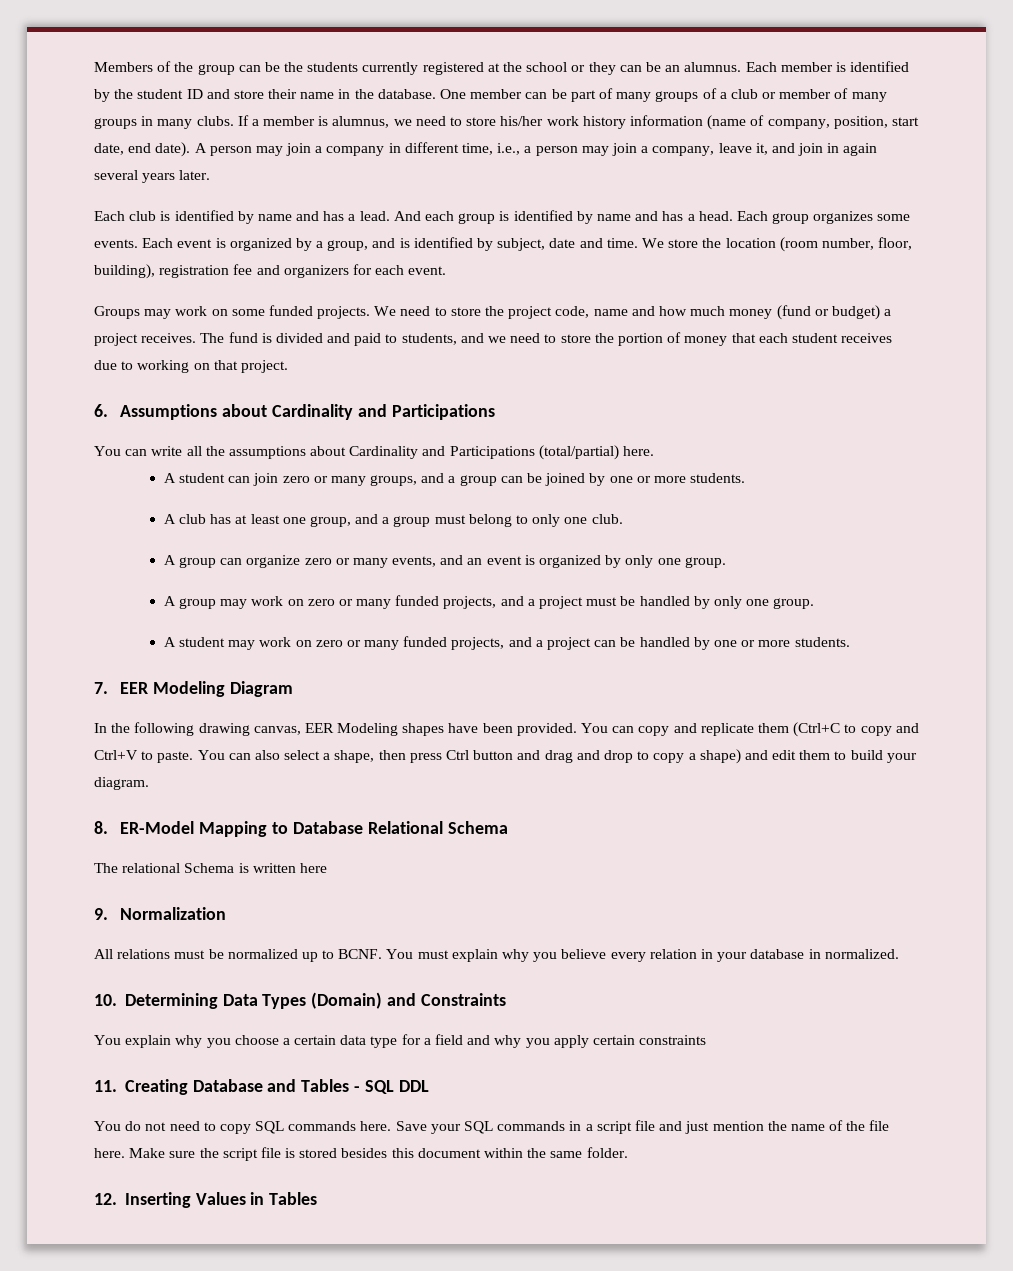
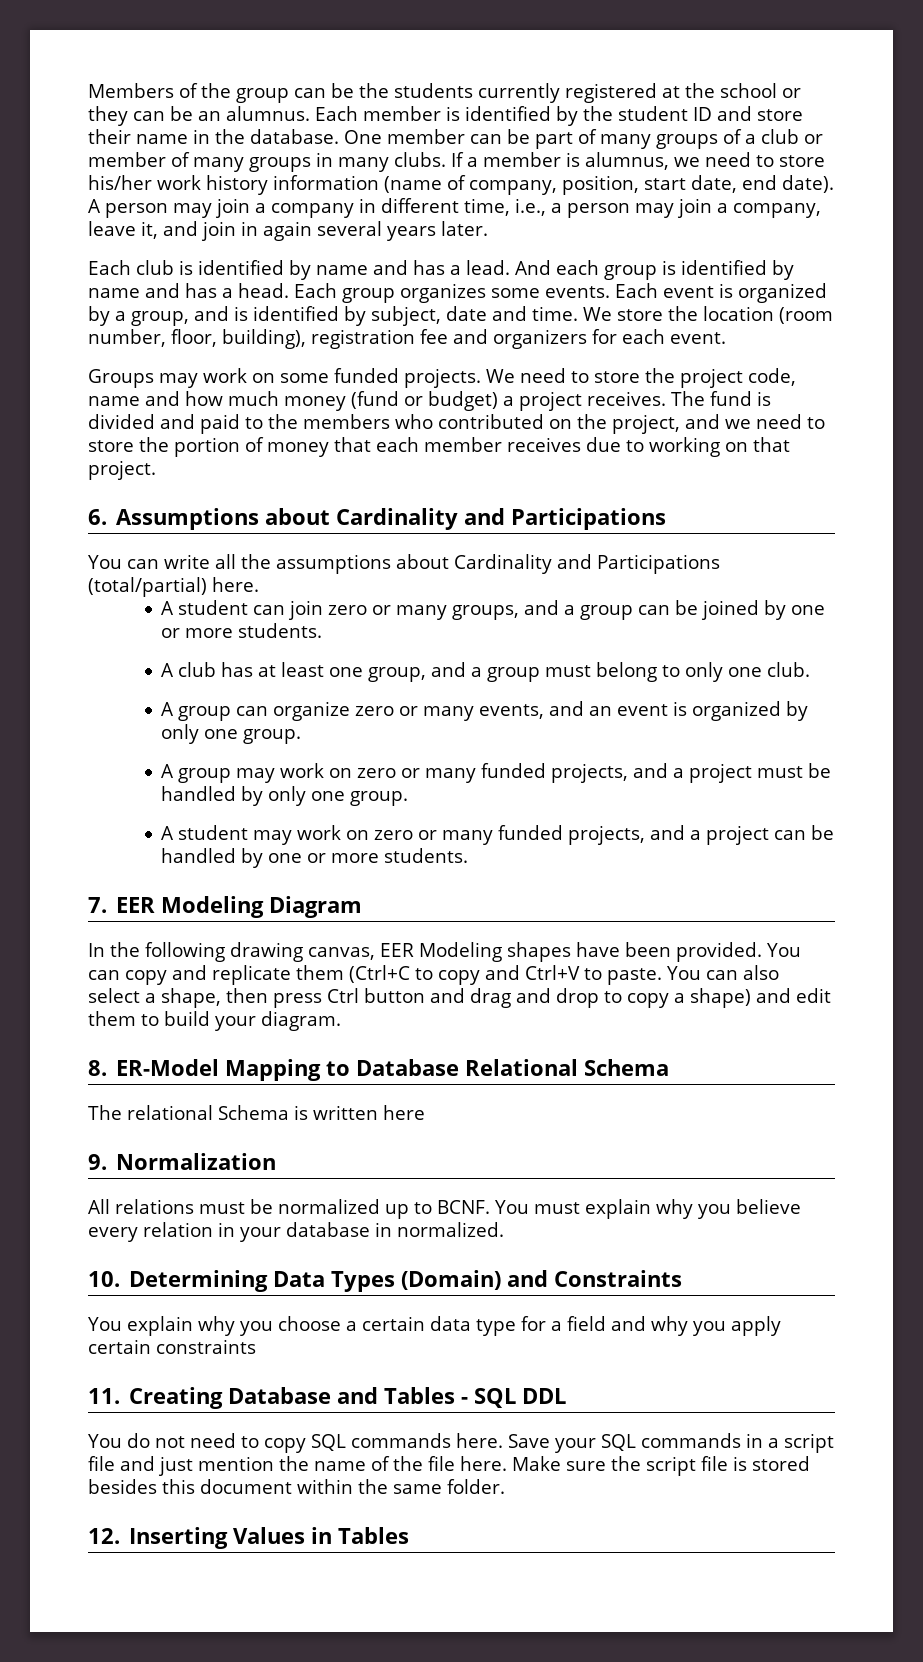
- The fund is divided and paid to students, and we need to store the portion of money that each student receives due to working on that project.
+ The fund is divided and paid to the members who contributed on the project, and we need to store the portion of money that each member receives due to working on that project.

